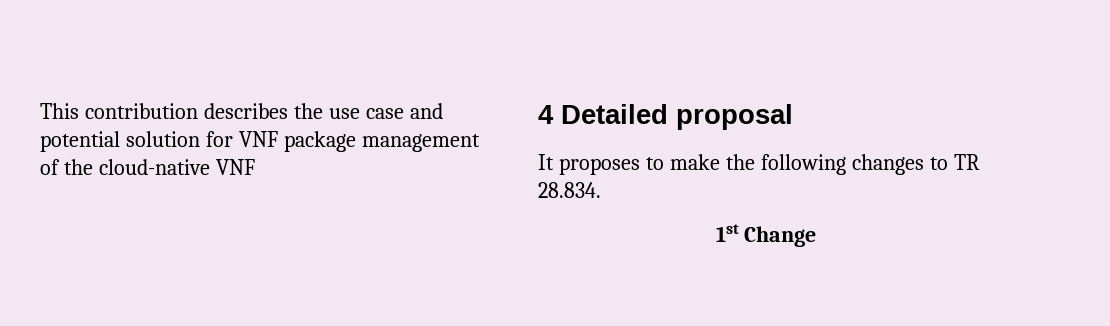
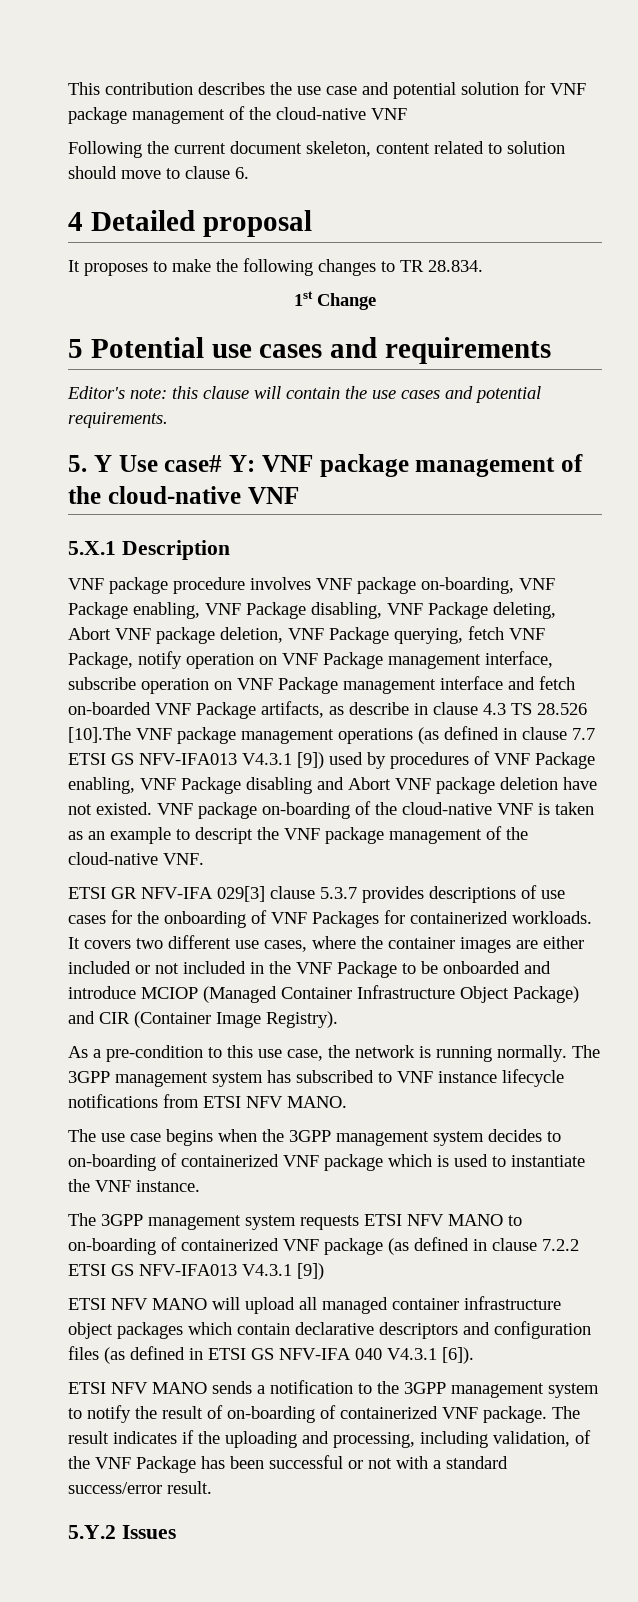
+ Following the current document skeleton, content related to solution should move to clause 6.
+ 5 Potential use cases and requirements
+ Editor's note: this clause will contain the use cases and potential requirements.
+ 5. Y Use case# Y: VNF package management of the cloud-native VNF
+ 5.X.1 Description
+ VNF package procedure involves VNF package on-boarding, VNF Package enabling, VNF Package disabling, VNF Package deleting, Abort VNF package deletion, VNF Package querying, fetch VNF Package, notify operation on VNF Package management interface, subscribe operation on VNF Package management interface and fetch on-boarded VNF Package artifacts, as describe in clause 4.3 TS 28.526 [10].The VNF package management operations (as defined in clause 7.7 ETSI GS NFV-IFA013 V4.3.1 [9]) used by procedures of VNF Package enabling, VNF Package disabling and Abort VNF package deletion have not existed. VNF package on-boarding of the cloud-native VNF is taken as an example to descript the VNF package management of the cloud-native VNF.
+ ETSI GR NFV-IFA 029[3] clause 5.3.7 provides descriptions of use cases for the onboarding of VNF Packages for containerized workloads. It covers two different use cases, where the container images are either included or not included in the VNF Package to be onboarded and introduce MCIOP (Managed Container Infrastructure Object Package) and CIR (Container Image Registry).
+ As a pre-condition to this use case, the network is running normally. The 3GPP management system has subscribed to VNF instance lifecycle notifications from ETSI NFV MANO.
+ The use case begins when the 3GPP management system decides to on-boarding of containerized VNF package which is used to instantiate the VNF instance.
+ The 3GPP management system requests ETSI NFV MANO to on-boarding of containerized VNF package (as defined in clause 7.2.2 ETSI GS NFV-IFA013 V4.3.1 [9])
+ ETSI NFV MANO will upload all managed container infrastructure object packages which contain declarative descriptors and configuration files (as defined in ETSI GS NFV-IFA 040 V4.3.1 [6]).
+ ETSI NFV MANO sends a notification to the 3GPP management system to notify the result of on-boarding of containerized VNF package. The result indicates if the uploading and processing, including validation, of the VNF Package has been successful or not with a standard success/error result.
+ 5.Y.2 Issues

